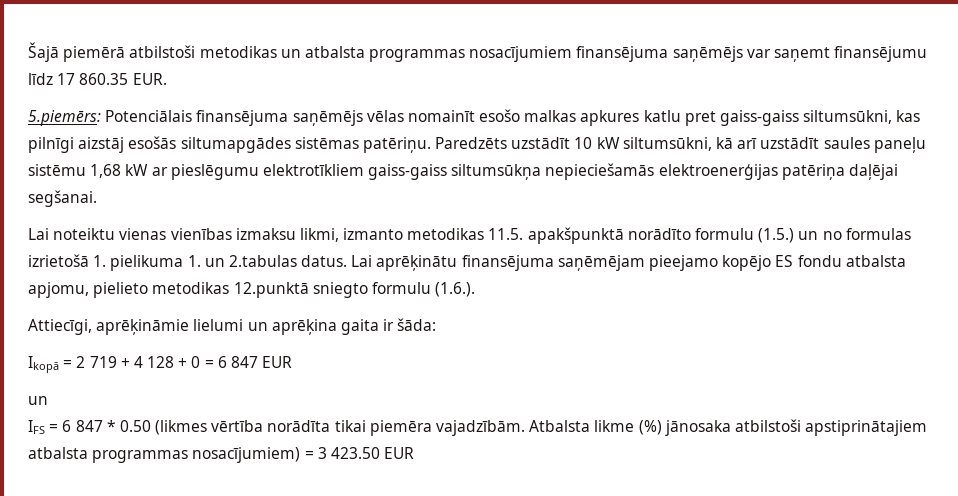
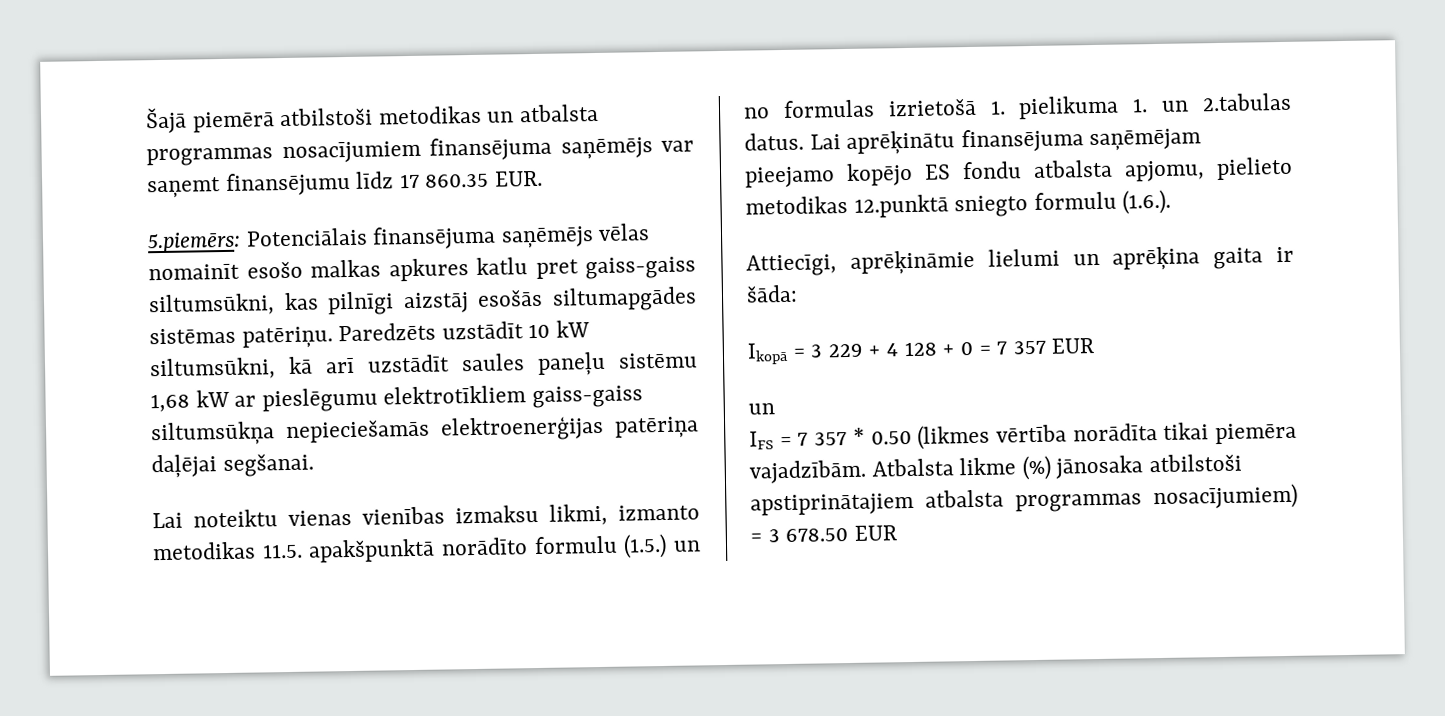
- Ikopā = 2 719 + 4 128 + 0 = 6 847 EUR
+ Ikopā = 3 229 + 4 128 + 0 = 7 357 EUR
- IFS = 6 847 * 0.50 (likmes vērtība norādīta tikai piemēra vajadzībām.
+ IFS = 7 357 * 0.50 (likmes vērtība norādīta tikai piemēra vajadzībām.
- Atbalsta likme (%) jānosaka atbilstoši apstiprinātajiem atbalsta programmas nosacījumiem) = 3 423.50 EUR
+ Atbalsta likme (%) jānosaka atbilstoši apstiprinātajiem atbalsta programmas nosacījumiem) = 3 678.50 EUR

